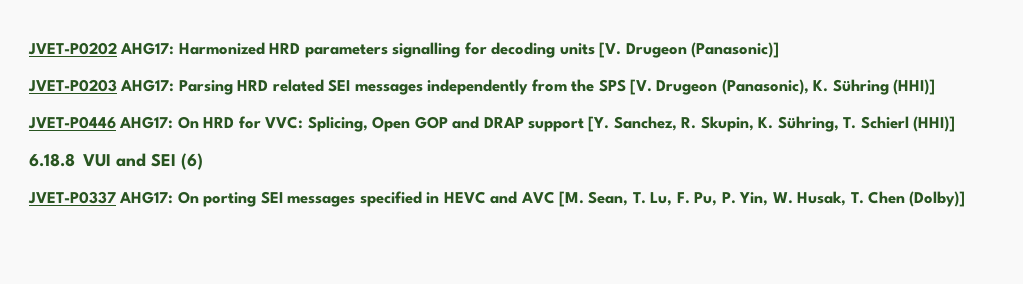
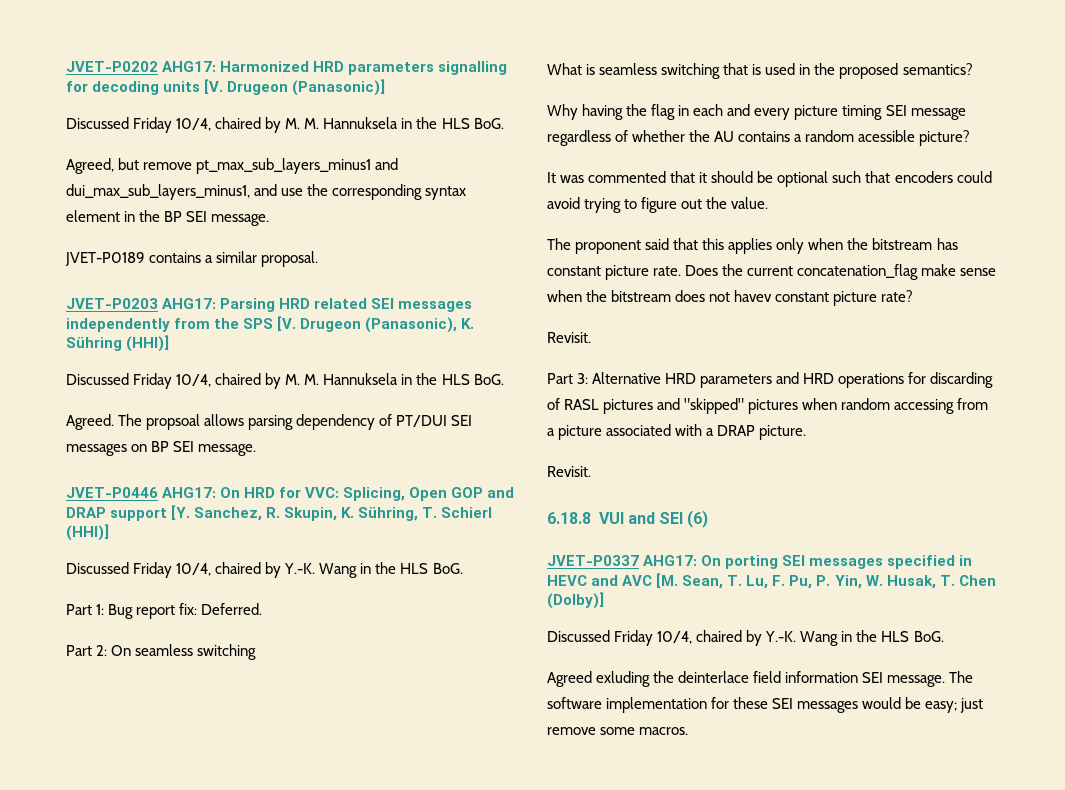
  JVET-P0202 AHG17: Harmonized HRD parameters signalling for decoding units [V. Drugeon (Panasonic)]
+ Discussed Friday 10/4, chaired by M. M. Hannuksela in the HLS BoG.
+ Agreed, but remove pt_max_sub_layers_minus1 and dui_max_sub_layers_minus1, and use the corresponding syntax element in the BP SEI message.
+ JVET-P0189 contains a similar proposal.
  JVET-P0203 AHG17: Parsing HRD related SEI messages independently from the SPS [V. Drugeon (Panasonic), K. Sühring (HHI)]
+ Discussed Friday 10/4, chaired by M. M. Hannuksela in the HLS BoG.
+ Agreed. The propsoal allows parsing dependency of PT/DUI SEI messages on BP SEI message.
  JVET-P0446 AHG17: On HRD for VVC: Splicing, Open GOP and DRAP support [Y. Sanchez, R. Skupin, K. Sühring, T. Schierl (HHI)]
+ Discussed Friday 10/4, chaired by Y.-K. Wang in the HLS BoG.
+ Part 1: Bug report fix: Deferred.
+ Part 2: On seamless switching
+ What is seamless switching that is used in the proposed semantics?
+ Why having the flag in each and every picture timing SEI message regardless of whether the AU contains a random acessible picture?
+ It was commented that it should be optional such that encoders could avoid trying to figure out the value.
+ The proponent said that this applies only when the bitstream has constant picture rate. Does the current concatenation_flag make sense when the bitstream does not havev constant picture rate?
+ Revisit.
+ Part 3: Alternative HRD parameters and HRD operations for discarding of RASL pictures and "skipped" pictures when random accessing from a picture associated with a DRAP picture.
+ Revisit.
  JVET-P0337 AHG17: On porting SEI messages specified in HEVC and AVC [M. Sean, T. Lu, F. Pu, P. Yin, W. Husak, T. Chen (Dolby)]
+ Discussed Friday 10/4, chaired by Y.-K. Wang in the HLS BoG.
+ Agreed exluding the deinterlace field information SEI message. The software implementation for these SEI messages would be easy; just remove some macros.

